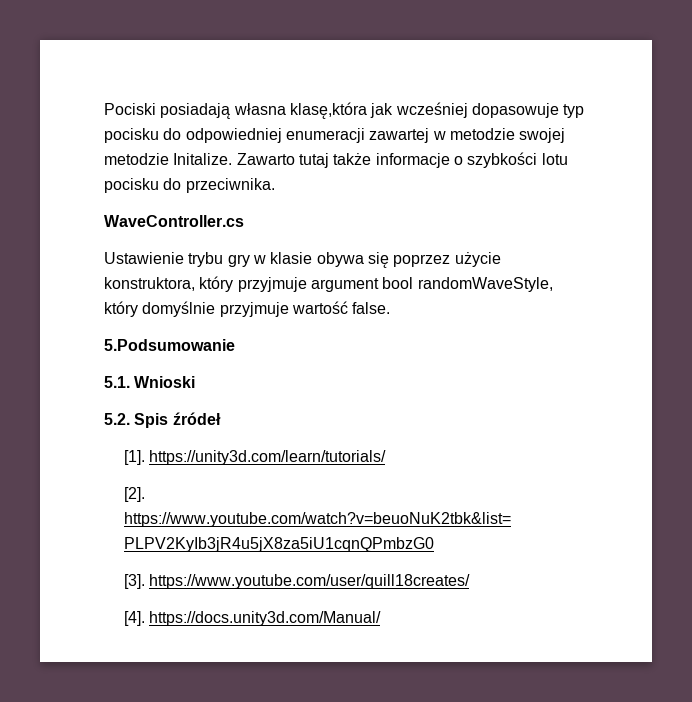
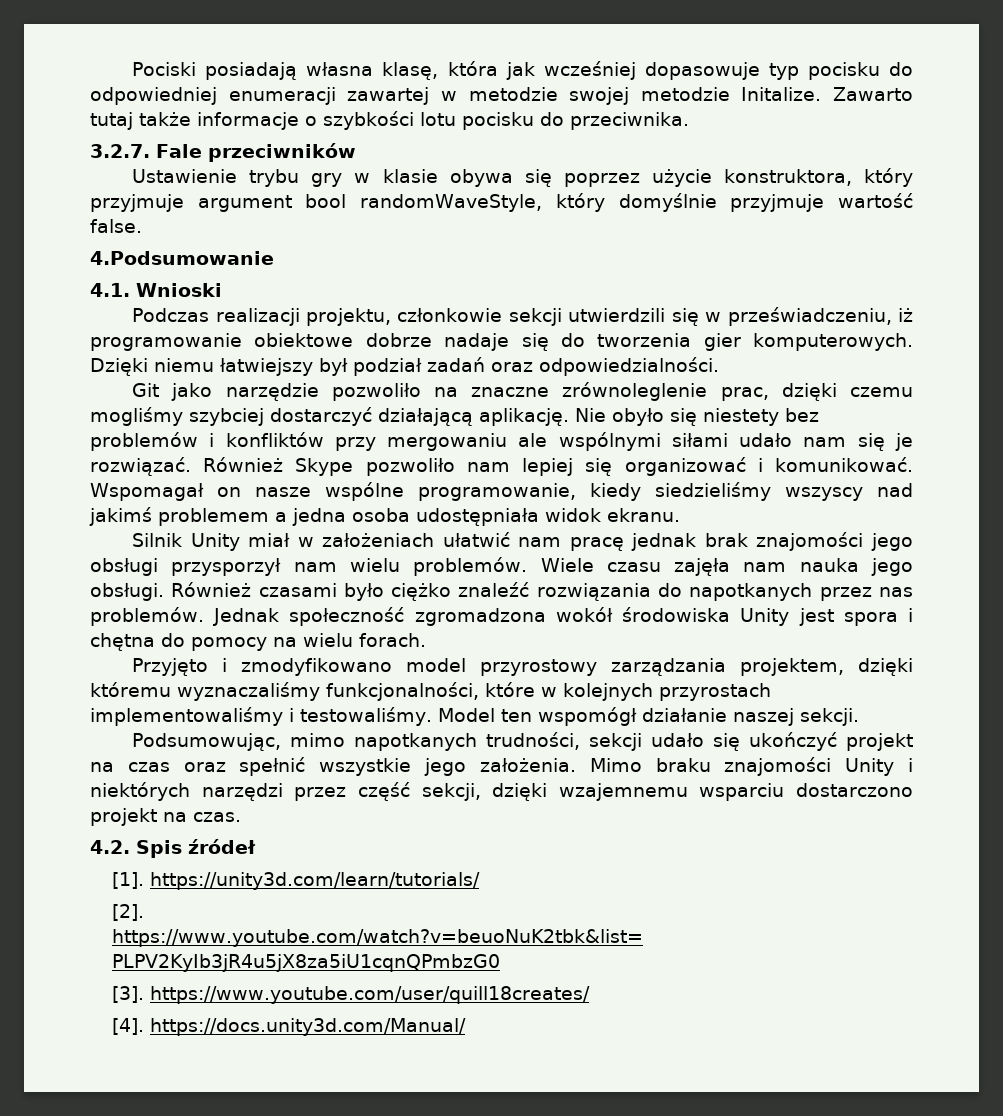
- Pociski posiadają własna klasę,która jak wcześniej dopasowuje typ pocisku do odpowiedniej enumeracji zawartej w metodzie swojej metodzie Initalize.
+ Pociski posiadają własna klasę, która jak wcześniej dopasowuje typ pocisku do odpowiedniej enumeracji zawartej w metodzie swojej metodzie Initalize.
- WaveController.cs
+ 3.2.7. Fale przeciwników
- 5.Podsumowanie
- 5.1. Wnioski
+ 4.Podsumowanie
+ 4.1. Wnioski
- 5.2. Spis źródeł
+ Podczas realizacji projektu, członkowie sekcji utwierdzili się w przeświadczeniu, iż programowanie obiektowe dobrze nadaje się do tworzenia gier komputerowych. Dzięki niemu łatwiejszy był podział zadań oraz odpowiedzialności.
+ Git jako narzędzie pozwoliło na znaczne zrównoleglenie prac, dzięki czemu mogliśmy szybciej dostarczyć działającą aplikację. Nie obyło się niestety bez problemów i konfliktów przy mergowaniu ale wspólnymi siłami udało nam się je rozwiązać. Również Skype pozwoliło nam lepiej się organizować i komunikować. Wspomagał on nasze wspólne programowanie, kiedy siedzieliśmy wszyscy nad jakimś problemem a jedna osoba udostępniała widok ekranu.
+ Silnik Unity miał w założeniach ułatwić nam pracę jednak brak znajomości jego obsługi przysporzył nam wielu problemów. Wiele czasu zajęła nam nauka jego obsługi. Również czasami było ciężko znaleźć rozwiązania do napotkanych przez nas problemów. Jednak społeczność zgromadzona wokół środowiska Unity jest spora i chętna do pomocy na wielu forach.
+ Przyjęto i zmodyfikowano model przyrostowy zarządzania projektem, dzięki któremu wyznaczaliśmy funkcjonalności, które w kolejnych przyrostach implementowaliśmy i testowaliśmy. Model ten wspomógł działanie naszej sekcji.
+ Podsumowując, mimo napotkanych trudności, sekcji udało się ukończyć projekt na czas oraz spełnić wszystkie jego założenia. Mimo braku znajomości Unity i niektórych narzędzi przez część sekcji, dzięki wzajemnemu wsparciu dostarczono projekt na czas.
+ 4.2. Spis źródeł

